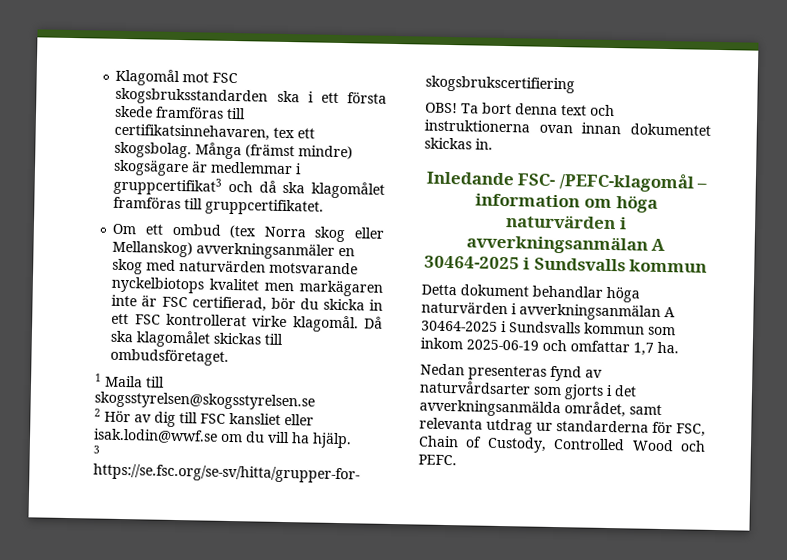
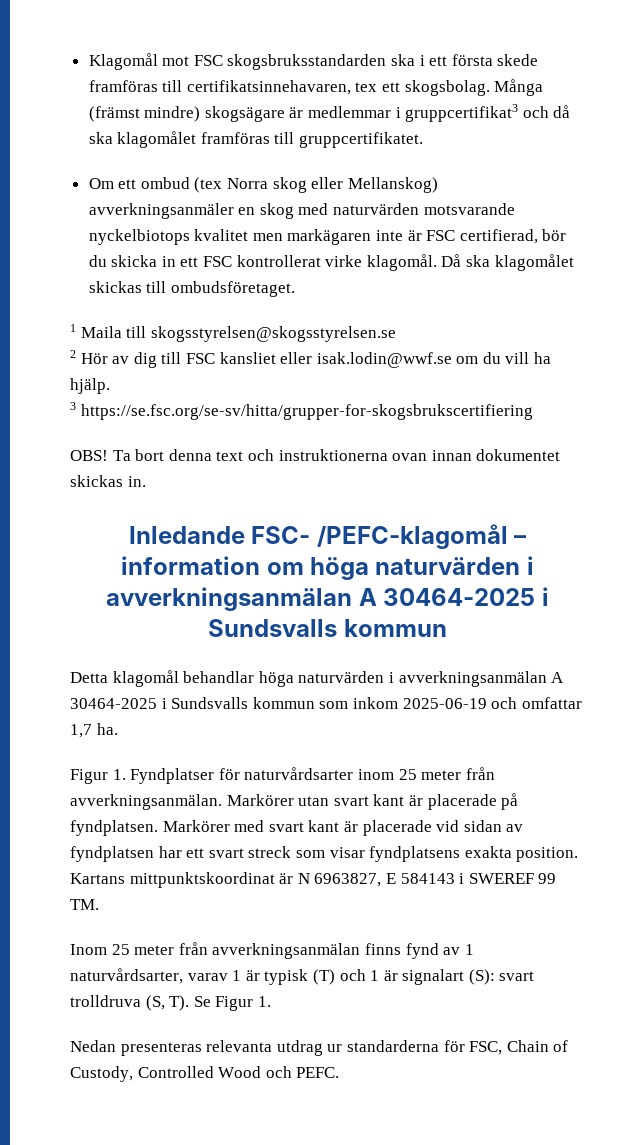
- Detta dokument behandlar höga naturvärden i avverkningsanmälan A 30464-2025 i Sundsvalls kommun som inkom 2025-06-19 och omfattar 1,7 ha.
+ Detta klagomål behandlar höga naturvärden i avverkningsanmälan A 30464-2025 i Sundsvalls kommun som inkom 2025-06-19 och omfattar 1,7 ha.
- Nedan presenteras fynd av naturvårdsarter som gjorts i det avverkningsanmälda området, samt relevanta utdrag ur standarderna för FSC, Chain of Custody, Controlled Wood och PEFC.
+ Figur 1. Fyndplatser för naturvårdsarter inom 25 meter från avverkningsanmälan. Markörer utan svart kant är placerade på fyndplatsen. Markörer med svart kant är placerade vid sidan av fyndplatsen har ett svart streck som visar fyndplatsens exakta position. Kartans mittpunktskoordinat är N 6963827, E 584143 i SWEREF 99 TM.
+ Inom 25 meter från avverkningsanmälan finns fynd av 1 naturvårdsarter, varav 1 är typisk (T) och 1 är signalart (S): svart trolldruva (S, T). Se Figur 1.
+ Nedan presenteras relevanta utdrag ur standarderna för FSC, Chain of Custody, Controlled Wood och PEFC.

